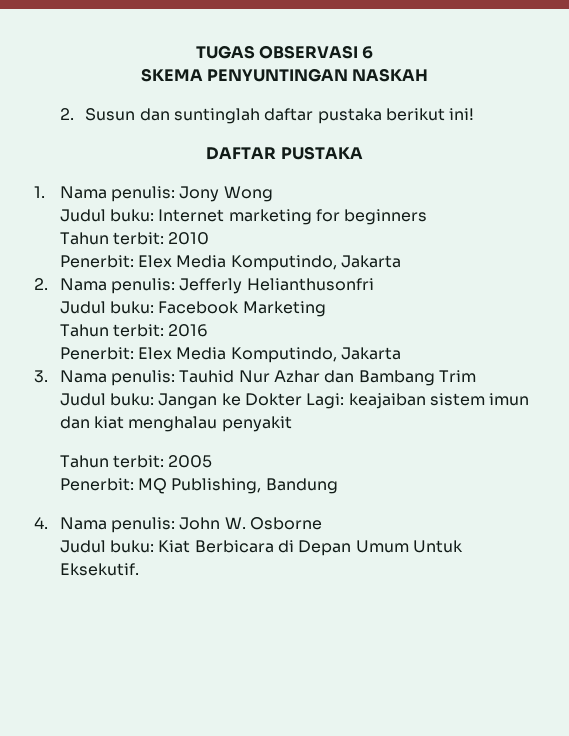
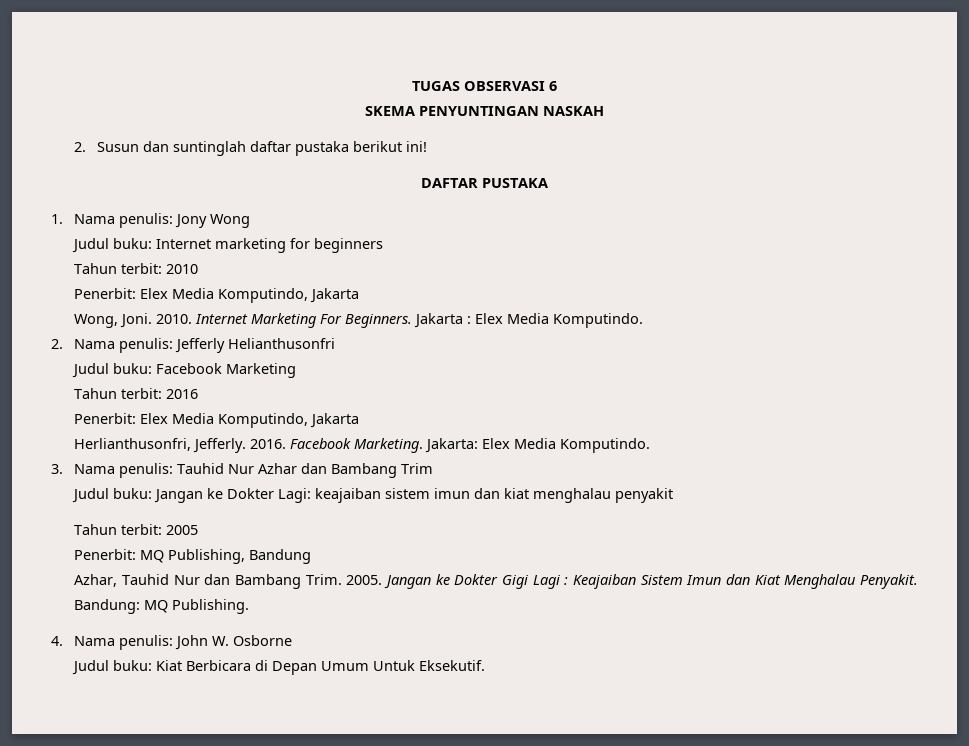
+ Wong, Joni. 2010. Internet Marketing For Beginners. Jakarta : Elex Media Komputindo.
+ Herlianthusonfri, Jefferly. 2016. Facebook Marketing. Jakarta: Elex Media Komputindo.
+ Azhar, Tauhid Nur dan Bambang Trim. 2005. Jangan ke Dokter Gigi Lagi : Keajaiban Sistem Imun dan Kiat Menghalau Penyakit. Bandung: MQ Publishing.

